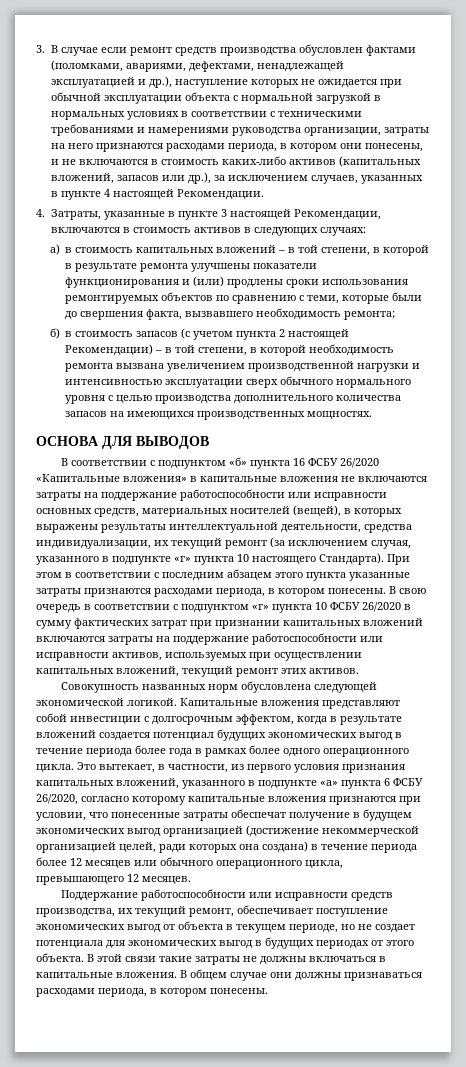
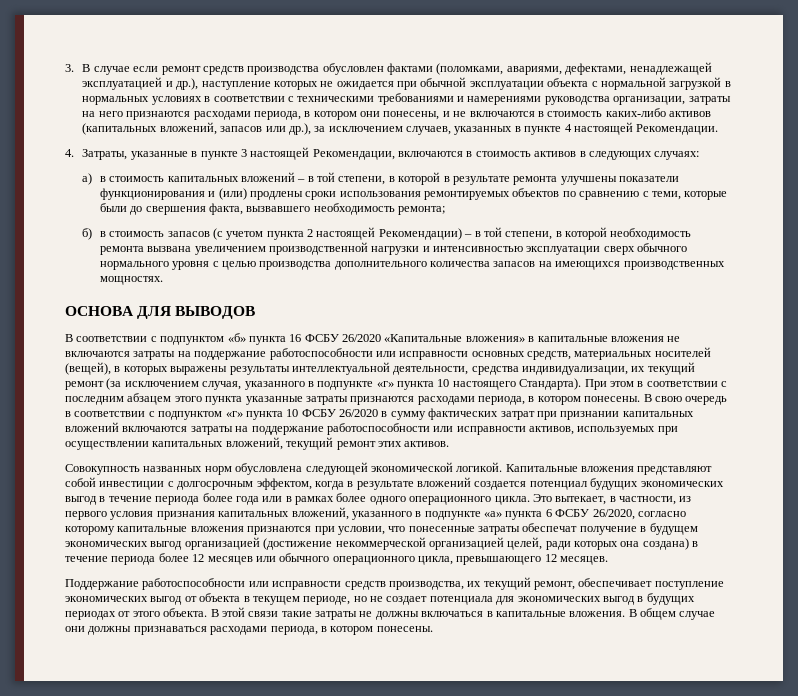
- Капитальные вложения представляют собой инвестиции с долгосрочным эффектом, когда в результате вложений создается потенциал будущих экономических выгод в течение периода более года в рамках более одного операционного цикла.
+ Капитальные вложения представляют собой инвестиции с долгосрочным эффектом, когда в результате вложений создается потенциал будущих экономических выгод в течение периода более года или в рамках более одного операционного цикла.

